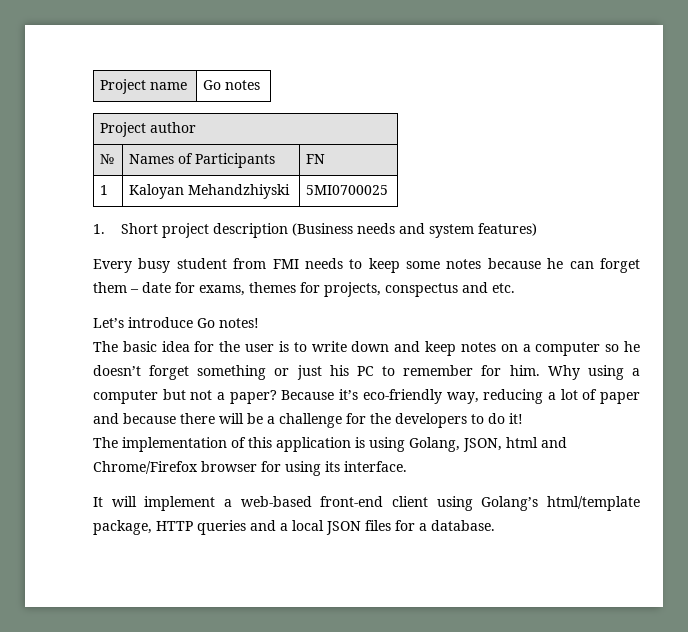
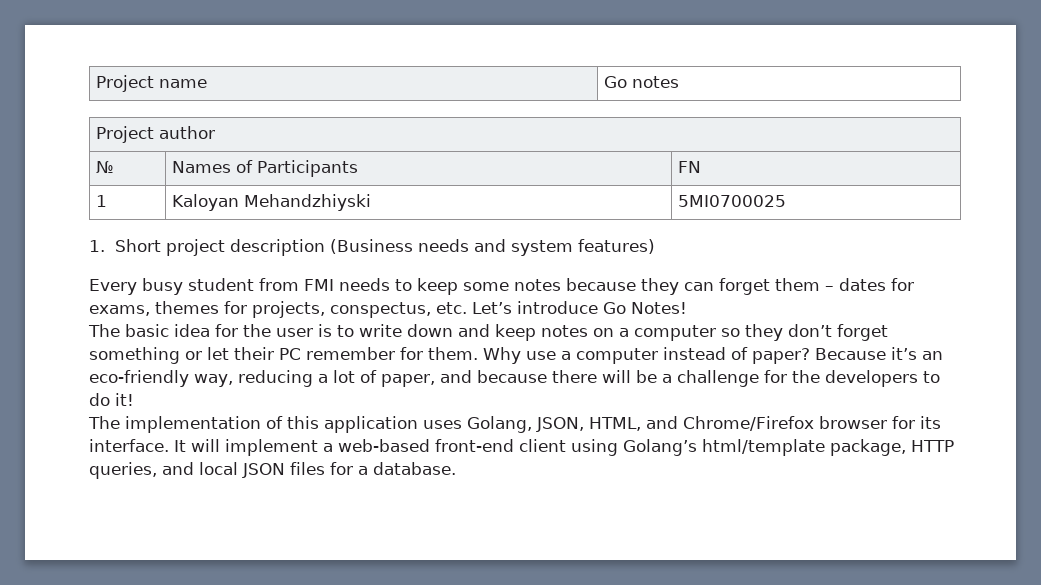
- Every busy student from FMI needs to keep some notes because he can forget them – date for exams, themes for projects, conspectus and etc.
- Let’s introduce Go notes!
+ Every busy student from FMI needs to keep some notes because they can forget them – dates for exams, themes for projects, conspectus, etc. Let’s introduce Go Notes!
- The basic idea for the user is to write down and keep notes on a computer so he doesn’t forget something or just his PC to remember for him. Why using a computer but not a paper?
+ The basic idea for the user is to write down and keep notes on a computer so they don’t forget something or let their PC remember for them. Why use a computer instead of paper?
- Because it’s eco-friendly way, reducing a lot of paper and because there will be a challenge for the developers to do it!
+ Because it’s an eco-friendly way, reducing a lot of paper, and because there will be a challenge for the developers to do it!
- The implementation of this application is using Golang, JSON, html and Chrome/Firefox browser for using its interface.
- It will implement a web-based front-end client using Golang’s html/template package, HTTP queries and a local JSON files for a database.
+ The implementation of this application uses Golang, JSON, HTML, and Chrome/Firefox browser for its interface. It will implement a web-based front-end client using Golang’s html/template package, HTTP queries, and local JSON files for a database.

